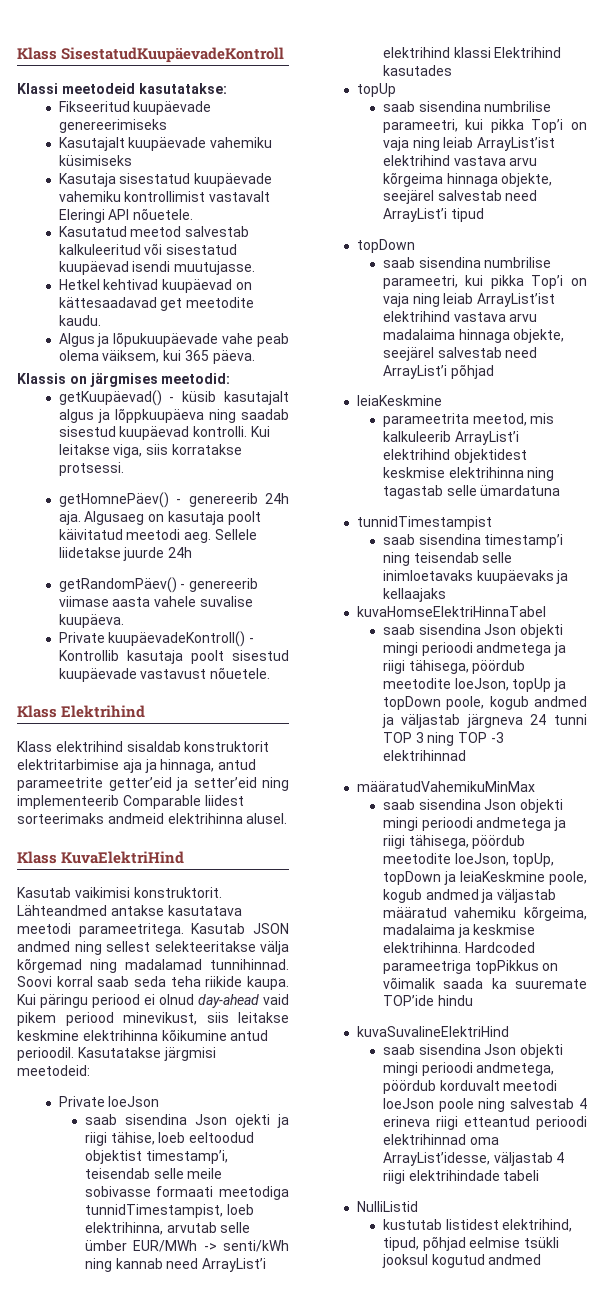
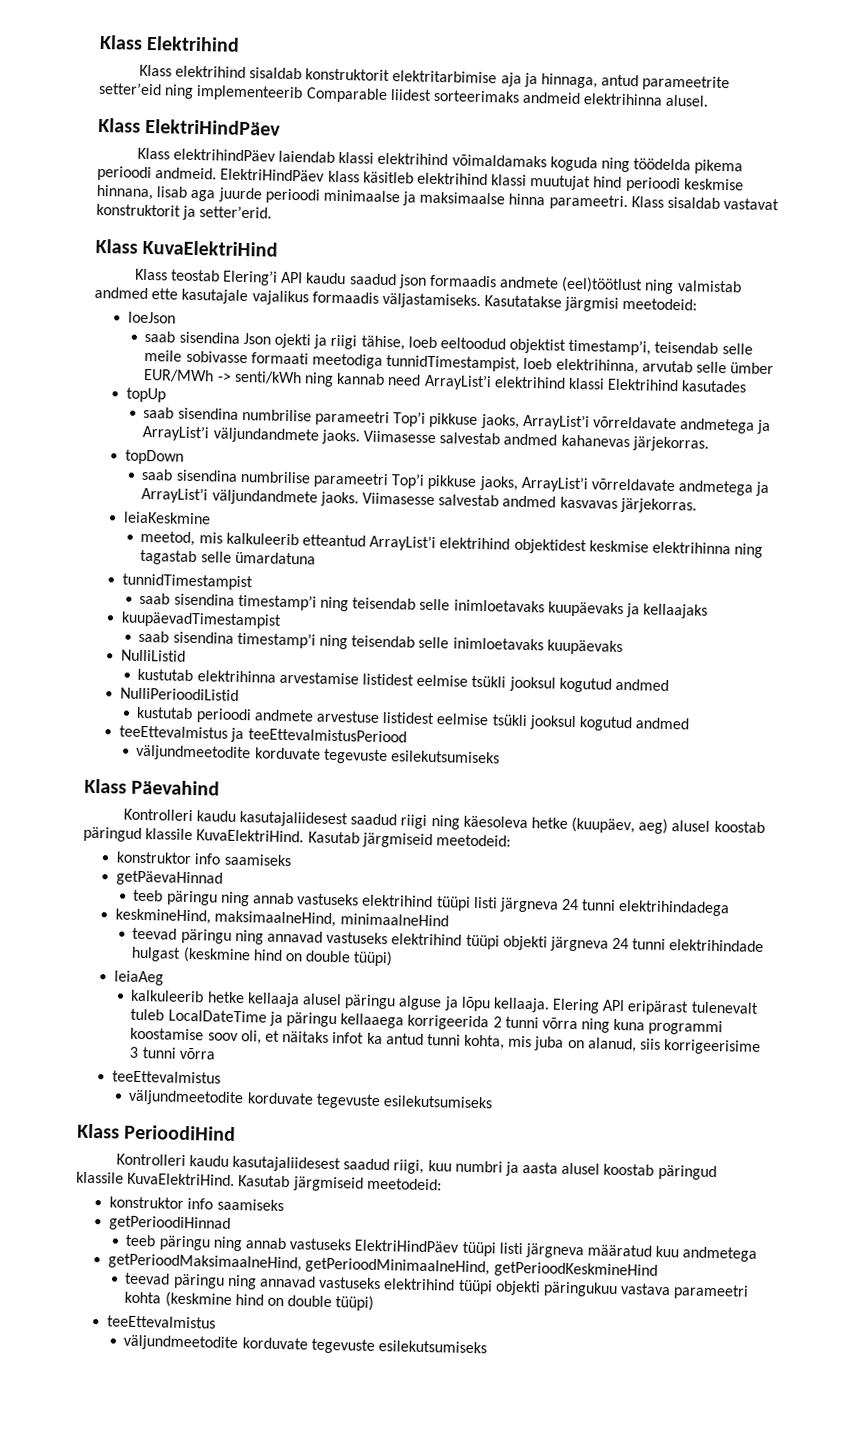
- Klass SisestatudKuupäevadeKontroll
- Klassi meetodeid kasutatakse:
- Fikseeritud kuupäevade genereerimiseks
- Kasutajalt kuupäevade vahemiku küsimiseks
- Kasutaja sisestatud kuupäevade vahemiku kontrollimist vastavalt Eleringi API nõuetele.
- Kasutatud meetod salvestab kalkuleeritud või sisestatud kuupäevad isendi muutujasse.
- Hetkel kehtivad kuupäevad on kättesaadavad get meetodite kaudu.
- Algus ja lõpukuupäevade vahe peab olema väiksem, kui 365 päeva.
- Klassis on järgmises meetodid:
- getKuupäevad() - küsib kasutajalt algus ja lõppkuupäeva ning saadab sisestud kuupäevad kontrolli. Kui leitakse viga, siis korratakse protsessi.
- getHomnePäev() - genereerib 24h aja. Algusaeg on kasutaja poolt käivitatud meetodi aeg. Sellele liidetakse juurde 24h
- getRandomPäev() - genereerib viimase aasta vahele suvalise kuupäeva.
- Private kuupäevadeKontroll() - Kontrollib kasutaja poolt sisestud kuupäevade vastavust nõuetele.
- Klass elektrihind sisaldab konstruktorit elektritarbimise aja ja hinnaga, antud parameetrite getter’eid ja setter’eid ning implementeerib Comparable liidest sorteerimaks andmeid elektrihinna alusel.
+ Klass elektrihind sisaldab konstruktorit elektritarbimise aja ja hinnaga, antud parameetrite setter’eid ning implementeerib Comparable liidest sorteerimaks andmeid elektrihinna alusel.
+ Klass ElektriHindPäev
+ Klass elektrihindPäev laiendab klassi elektrihind võimaldamaks koguda ning töödelda pikema perioodi andmeid. ElektriHindPäev klass käsitleb elektrihind klassi muutujat hind perioodi keskmise hinnana, lisab aga juurde perioodi minimaalse ja maksimaalse hinna parameetri. Klass sisaldab vastavat konstruktorit ja setter’erid.
  Klass KuvaElektriHind
- Kasutab vaikimisi konstruktorit. Lähteandmed antakse kasutatava meetodi parameetritega. Kasutab JSON andmed ning sellest selekteeritakse välja kõrgemad ning madalamad tunnihinnad. Soovi korral saab seda teha riikide kaupa. Kui päringu periood ei olnud day-ahead vaid pikem periood minevikust, siis leitakse keskmine elektrihinna kõikumine antud perioodil.
+ Klass teostab Elering’i API kaudu saadud json formaadis andmete (eel)töötlust ning valmistab andmed ette kasutajale vajalikus formaadis väljastamiseks.
- Private loeJson
+ loeJson
- saab sisendina numbrilise parameetri, kui pikka Top’i on vaja ning leiab ArrayList’ist elektrihind vastava arvu kõrgeima hinnaga objekte, seejärel salvestab need ArrayList’i tipud
+ saab sisendina numbrilise parameetri Top’i pikkuse jaoks, ArrayList’i võrreldavate andmetega ja ArrayList’i väljundandmete jaoks. Viimasesse salvestab andmed kahanevas järjekorras.
  topDown
- saab sisendina numbrilise parameetri, kui pikka Top’i on vaja ning leiab ArrayList’ist elektrihind vastava arvu madalaima hinnaga objekte, seejärel salvestab need ArrayList’i põhjad
+ saab sisendina numbrilise parameetri Top’i pikkuse jaoks, ArrayList’i võrreldavate andmetega ja ArrayList’i väljundandmete jaoks. Viimasesse salvestab andmed kasvavas järjekorras.
- parameetrita meetod, mis kalkuleerib ArrayList’i elektrihind objektidest keskmise elektrihinna ning tagastab selle ümardatuna
+ meetod, mis kalkuleerib etteantud ArrayList’i elektrihind objektidest keskmise elektrihinna ning tagastab selle ümardatuna
- kuvaHomseElektriHinnaTabel
- saab sisendina Json objekti mingi perioodi andmetega ja riigi tähisega, pöördub meetodite loeJson, topUp ja topDown poole, kogub andmed ja väljastab järgneva 24 tunni TOP 3 ning TOP -3 elektrihinnad
- määratudVahemikuMinMax
- saab sisendina Json objekti mingi perioodi andmetega ja riigi tähisega, pöördub meetodite loeJson, topUp, topDown ja leiaKeskmine poole, kogub andmed ja väljastab määratud vahemiku kõrgeima, madalaima ja keskmise elektrihinna. Hardcoded parameetriga topPikkus on võimalik saada ka suuremate TOP’ide hindu
- kuvaSuvalineElektriHind
- saab sisendina Json objekti mingi perioodi andmetega, pöördub korduvalt meetodi loeJson poole ning salvestab 4 erineva riigi etteantud perioodi elektrihinnad oma ArrayList’idesse, väljastab 4 riigi elektrihindade tabeli
+ kuupäevadTimestampist
+ saab sisendina timestamp’i ning teisendab selle inimloetavaks kuupäevaks
  NulliListid
- kustutab listidest elektrihind, tipud, põhjad eelmise tsükli jooksul kogutud andmed
+ kustutab elektrihinna arvestamise listidest eelmise tsükli jooksul kogutud andmed
+ NulliPerioodiListid
+ kustutab perioodi andmete arvestuse listidest eelmise tsükli jooksul kogutud andmed
+ teeEttevalmistus ja teeEttevalmistusPeriood
+ väljundmeetodite korduvate tegevuste esilekutsumiseks
+ Klass Päevahind
+ Kontrolleri kaudu kasutajaliidesest saadud riigi ning käesoleva hetke (kuupäev, aeg) alusel koostab päringud klassile KuvaElektriHind. Kasutab järgmiseid meetodeid:
+ konstruktor info saamiseks
+ getPäevaHinnad
+ teeb päringu ning annab vastuseks elektrihind tüüpi listi järgneva 24 tunni elektrihindadega
+ keskmineHind, maksimaalneHind, minimaalneHind
+ teevad päringu ning annavad vastuseks elektrihind tüüpi objekti järgneva 24 tunni elektrihindade hulgast (keskmine hind on double tüüpi)
+ leiaAeg
+ kalkuleerib hetke kellaaja alusel päringu alguse ja lõpu kellaaja. Elering API eripärast tulenevalt tuleb LocalDateTime ja päringu kellaaega korrigeerida 2 tunni võrra ning kuna programmi koostamise soov oli, et näitaks infot ka antud tunni kohta, mis juba on alanud, siis korrigeerisime 3 tunni võrra
+ teeEttevalmistus
+ väljundmeetodite korduvate tegevuste esilekutsumiseks
+ Klass PerioodiHind
+ Kontrolleri kaudu kasutajaliidesest saadud riigi, kuu numbri ja aasta alusel koostab päringud klassile KuvaElektriHind. Kasutab järgmiseid meetodeid:
+ konstruktor info saamiseks
+ getPerioodiHinnad
+ teeb päringu ning annab vastuseks ElektriHindPäev tüüpi listi järgneva määratud kuu andmetega
+ getPerioodMaksimaalneHind, getPerioodMinimaalneHind, getPerioodKeskmineHind
+ teevad päringu ning annavad vastuseks elektrihind tüüpi objekti päringukuu vastava parameetri kohta (keskmine hind on double tüüpi)
+ teeEttevalmistus
+ väljundmeetodite korduvate tegevuste esilekutsumiseks

